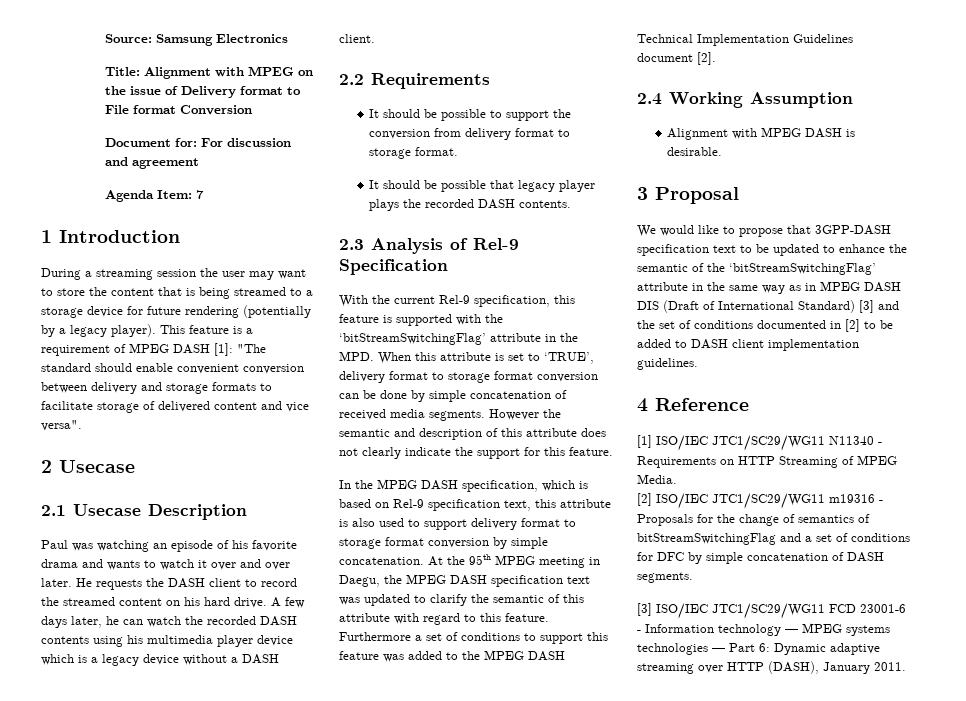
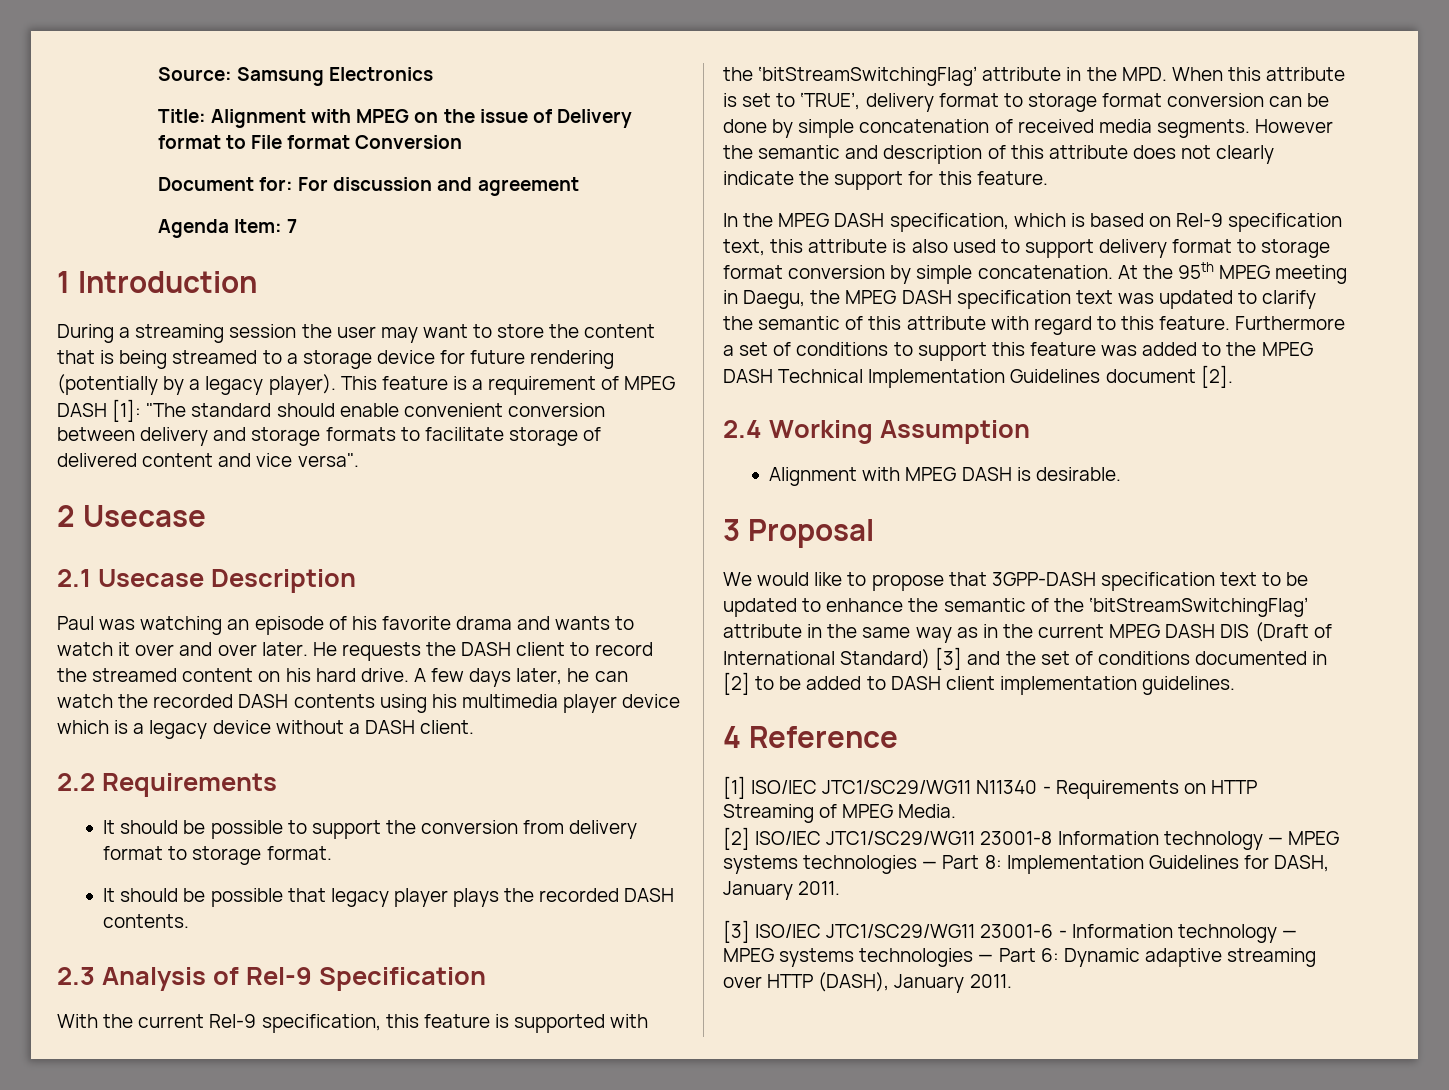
- We would like to propose that 3GPP-DASH specification text to be updated to enhance the semantic of the ‘bitStreamSwitchingFlag’ attribute in the same way as in MPEG DASH DIS (Draft of International Standard) [3] and the set of conditions documented in [2] to be added to DASH client implementation guidelines.
+ We would like to propose that 3GPP-DASH specification text to be updated to enhance the semantic of the ‘bitStreamSwitchingFlag’ attribute in the same way as in the current MPEG DASH DIS (Draft of International Standard) [3] and the set of conditions documented in [2] to be added to DASH client implementation guidelines.
- [2] ISO/IEC JTC1/SC29/WG11 m19316 - Proposals for the change of semantics of bitStreamSwitchingFlag and a set of conditions for DFC by simple concatenation of DASH segments.
+ [2] ISO/IEC JTC1/SC29/WG11 23001-8 Information technology — MPEG systems technologies — Part 8: Implementation Guidelines for DASH, January 2011.
- [3] ISO/IEC JTC1/SC29/WG11 FCD 23001-6 - Information technology — MPEG systems technologies — Part 6: Dynamic adaptive streaming over HTTP (DASH), January 2011.
+ [3] ISO/IEC JTC1/SC29/WG11 23001-6 - Information technology — MPEG systems technologies — Part 6: Dynamic adaptive streaming over HTTP (DASH), January 2011.

